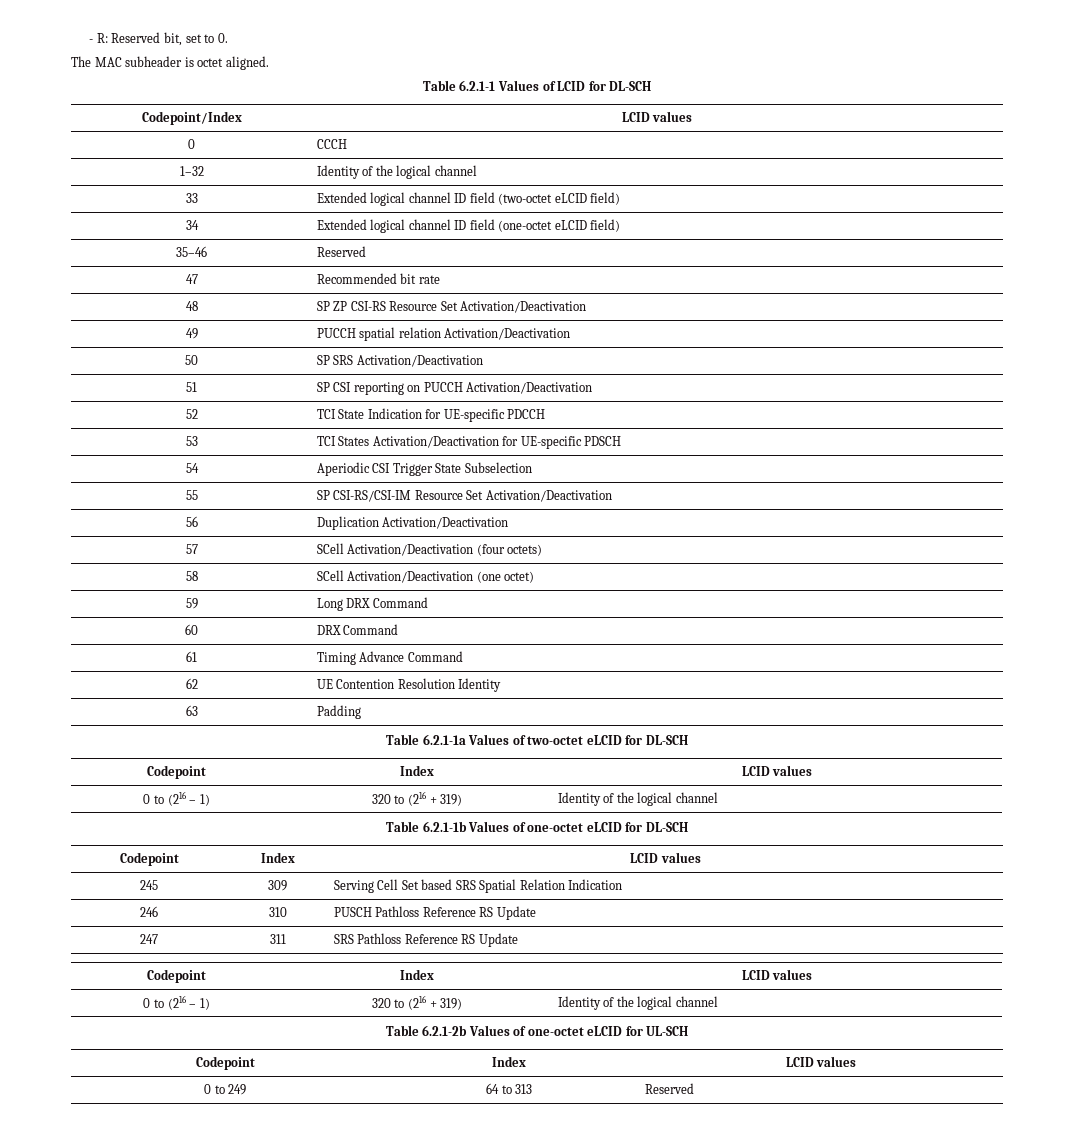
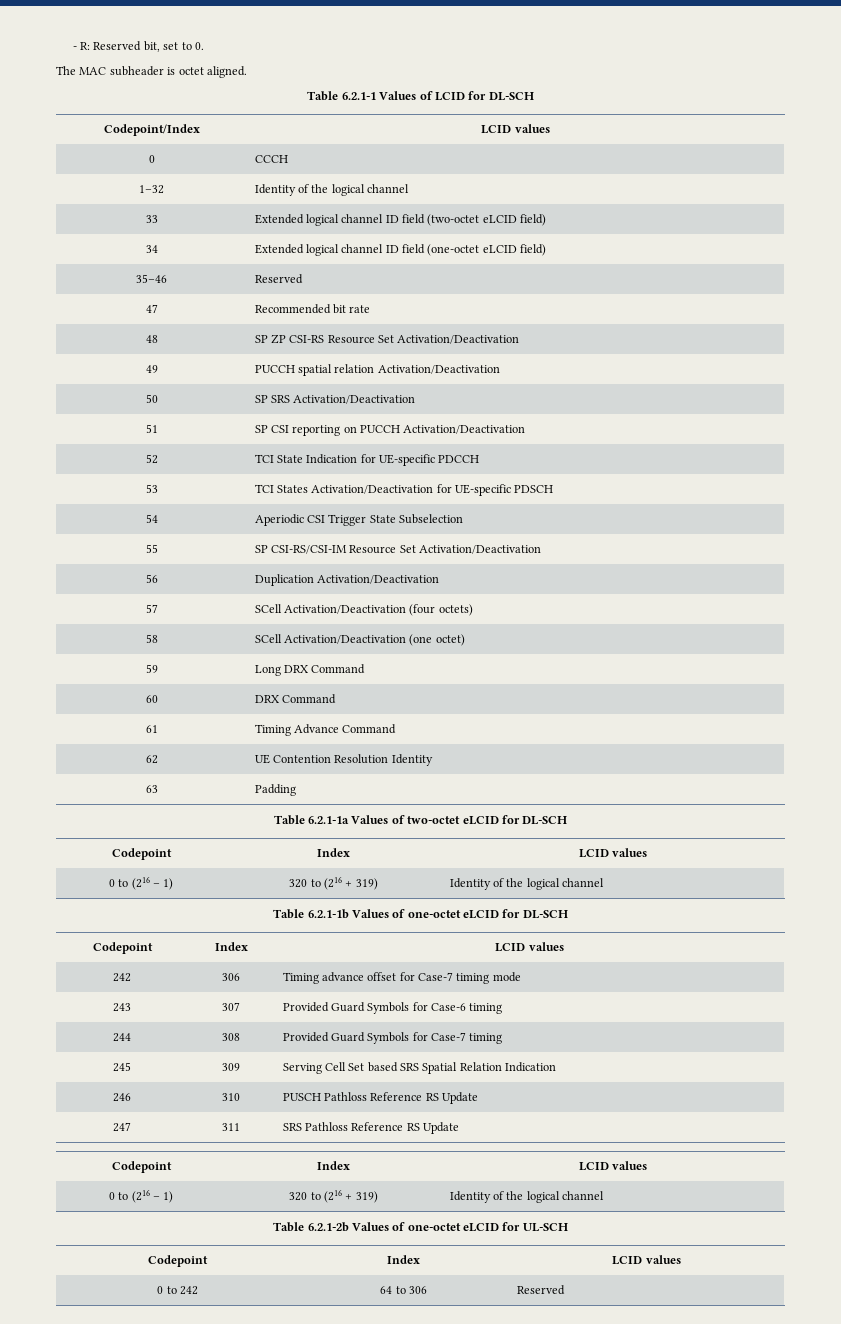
+ 242 | 306 | Timing advance offset for Case-7 timing mode
+ 243 | 307 | Provided Guard Symbols for Case-6 timing
+ 244 | 308 | Provided Guard Symbols for Case-7 timing
- 0 to 249 | 64 to 313 | Reserved
+ 0 to 242 | 64 to 306 | Reserved

